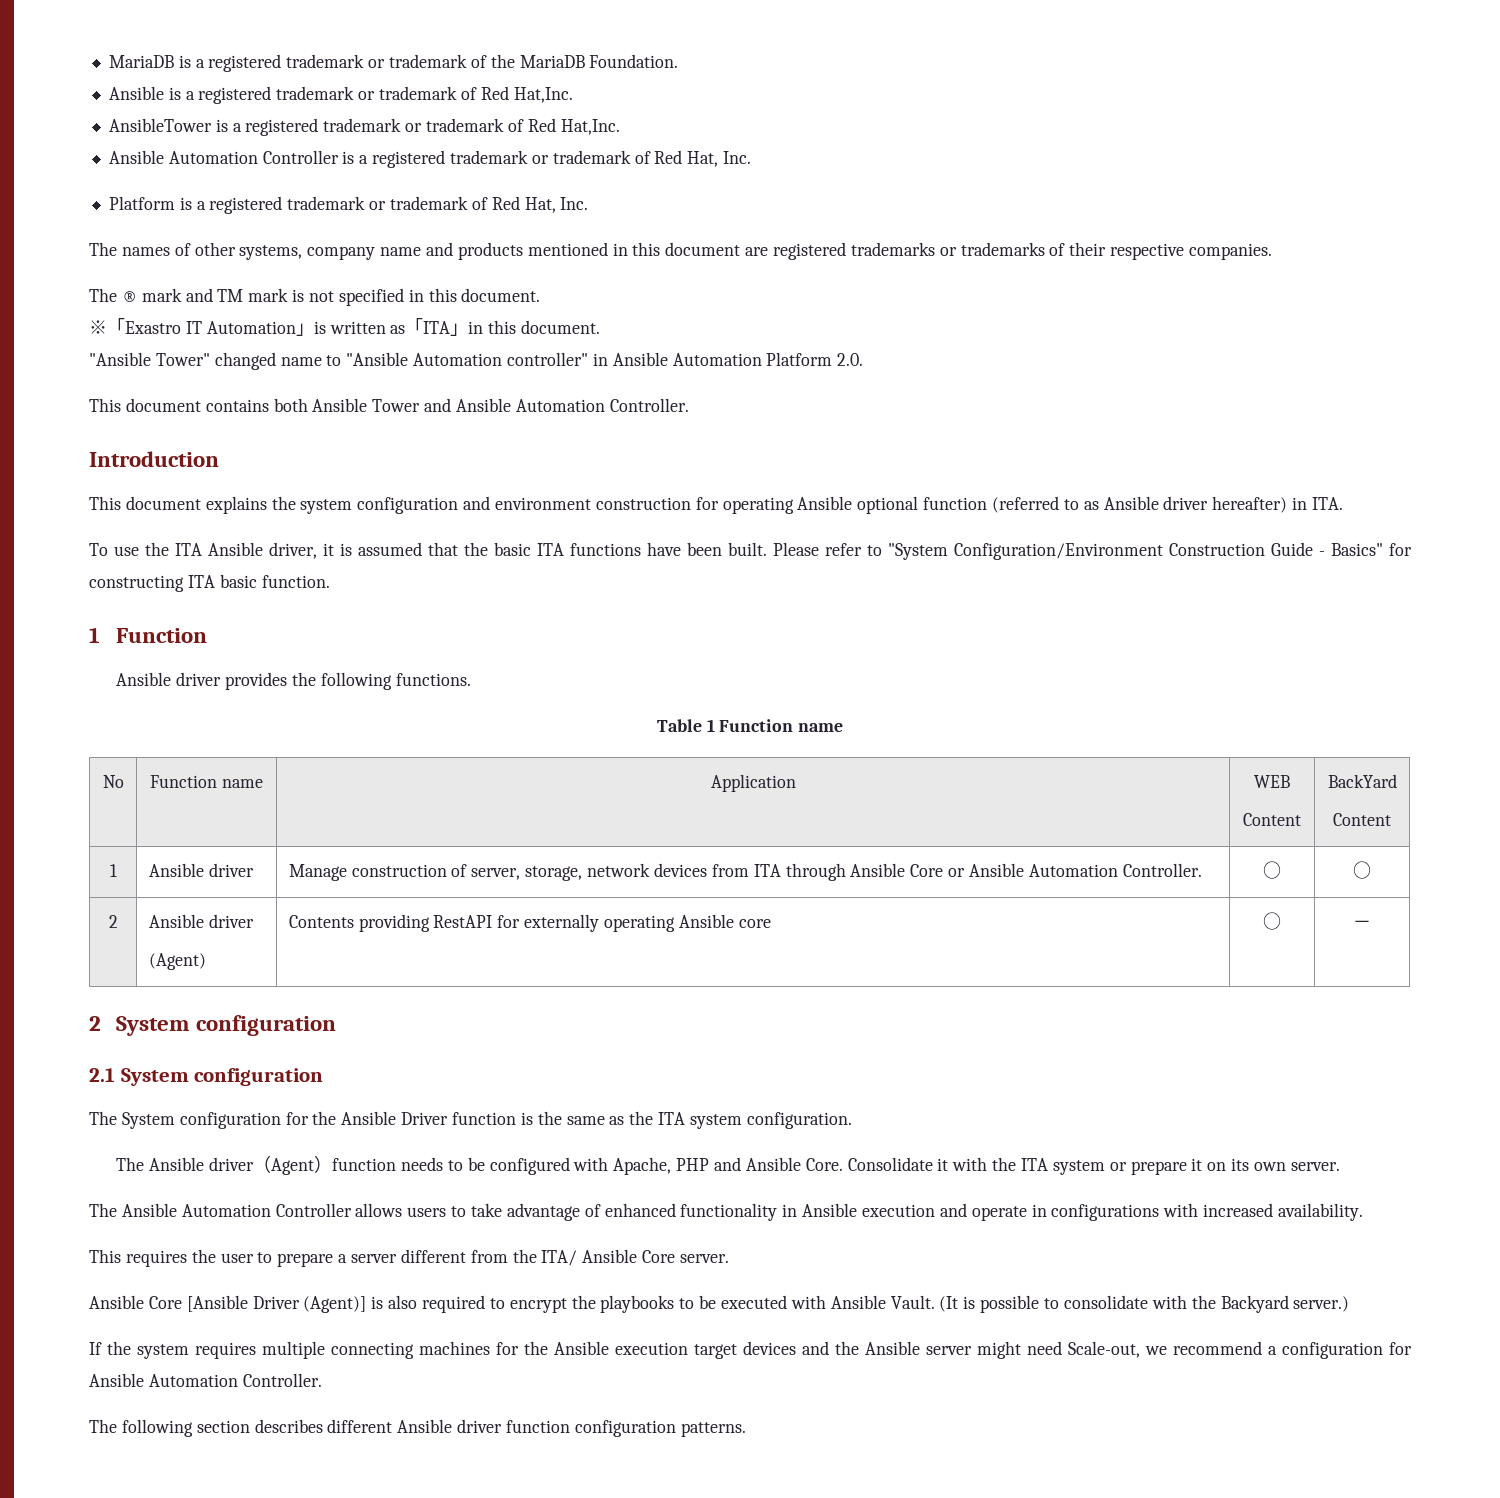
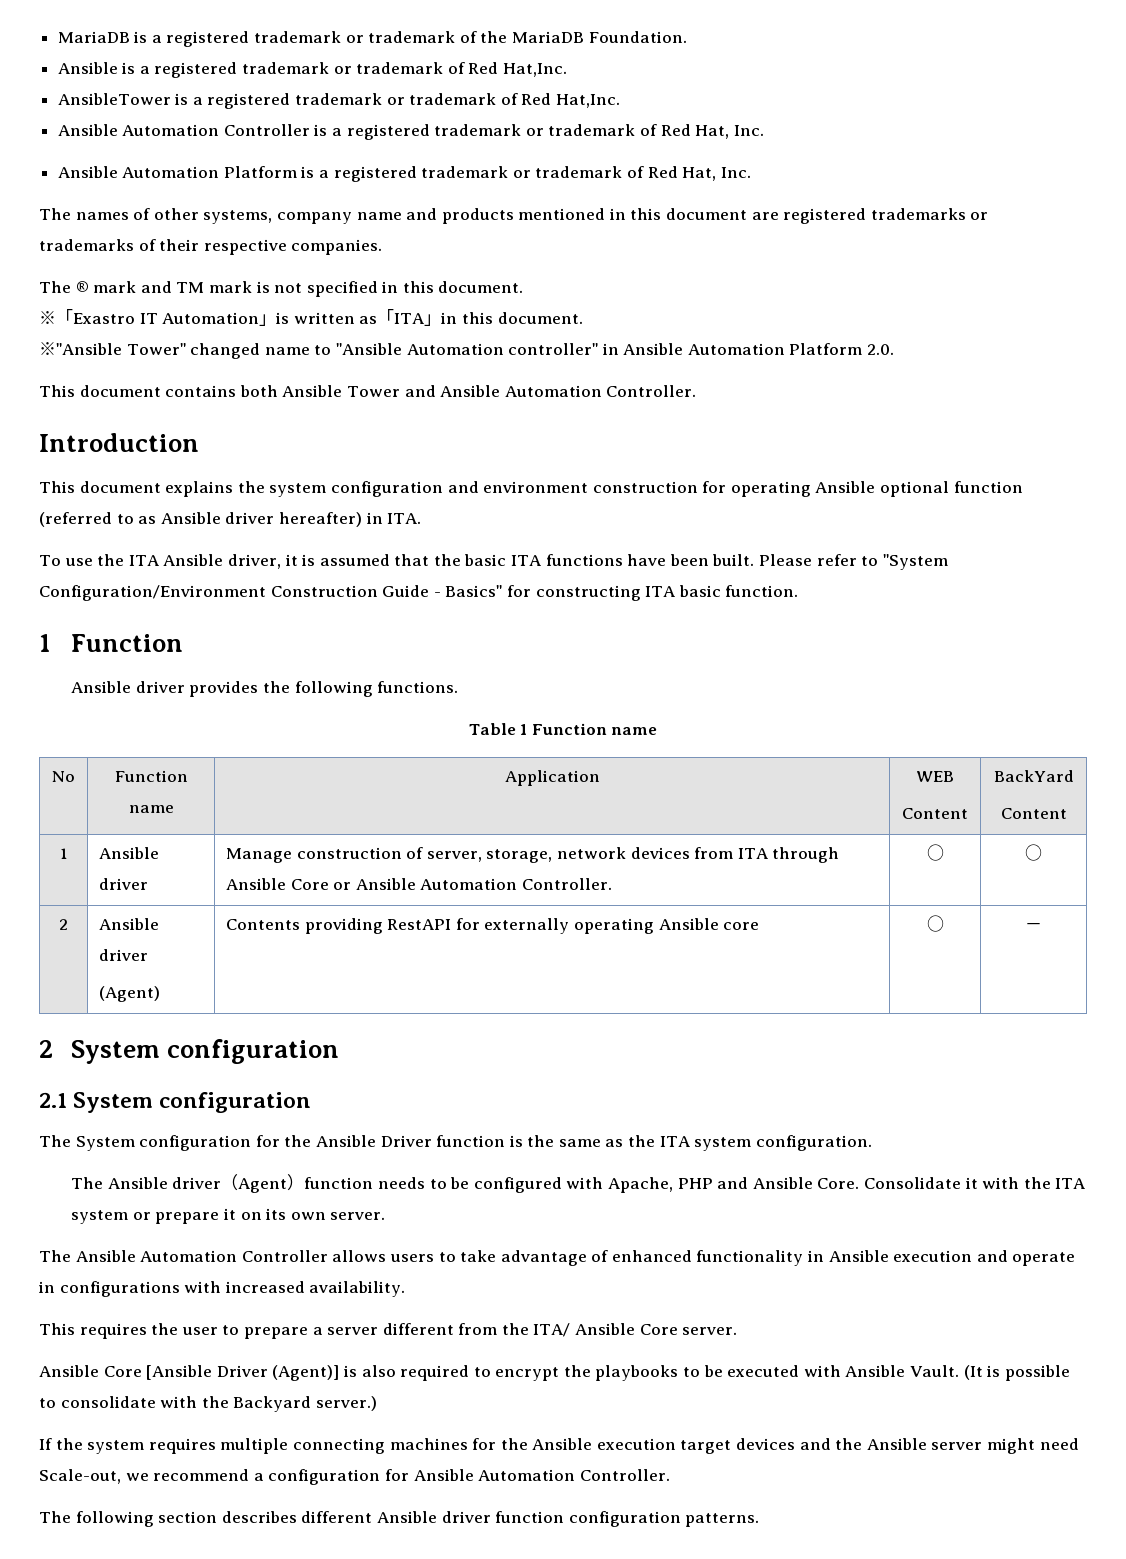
- Platform is a registered trademark or trademark of Red Hat, Inc.
+ Ansible Automation Platform is a registered trademark or trademark of Red Hat, Inc.
- "Ansible Tower" changed name to "Ansible Automation controller" in Ansible Automation Platform 2.0.
+ ※"Ansible Tower" changed name to "Ansible Automation controller" in Ansible Automation Platform 2.0.

